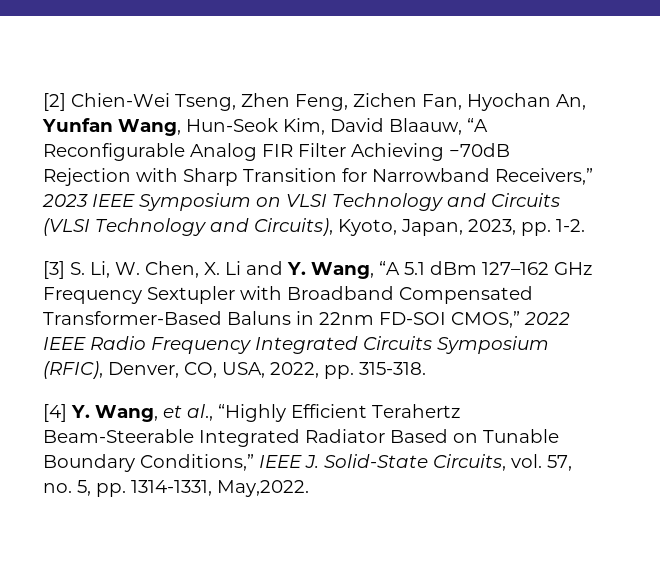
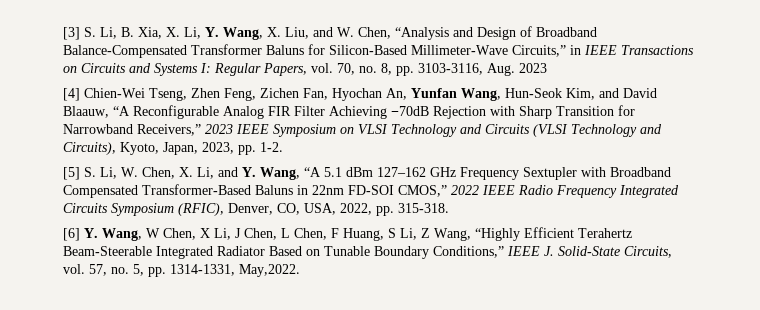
- [2] Chien-Wei Tseng, Zhen Feng, Zichen Fan, Hyochan An, Yunfan Wang, Hun-Seok Kim, David Blaauw, “A Reconfigurable Analog FIR Filter Achieving −70dB Rejection with Sharp Transition for Narrowband Receivers,” 2023 IEEE Symposium on VLSI Technology and Circuits (VLSI Technology and Circuits), Kyoto, Japan, 2023, pp. 1-2.
+ [3] S. Li, B. Xia, X. Li, Y. Wang, X. Liu, and W. Chen, “Analysis and Design of Broadband Balance-Compensated Transformer Baluns for Silicon-Based Millimeter-Wave Circuits,” in IEEE Transactions on Circuits and Systems I: Regular Papers, vol. 70, no. 8, pp. 3103-3116, Aug. 2023
+ [4] Chien-Wei Tseng, Zhen Feng, Zichen Fan, Hyochan An, Yunfan Wang, Hun-Seok Kim, and David Blaauw, “A Reconfigurable Analog FIR Filter Achieving −70dB Rejection with Sharp Transition for Narrowband Receivers,” 2023 IEEE Symposium on VLSI Technology and Circuits (VLSI Technology and Circuits), Kyoto, Japan, 2023, pp. 1-2.
- [3] S. Li, W. Chen, X. Li and Y. Wang, “A 5.1 dBm 127–162 GHz Frequency Sextupler with Broadband Compensated Transformer-Based Baluns in 22nm FD-SOI CMOS,” 2022 IEEE Radio Frequency Integrated Circuits Symposium (RFIC), Denver, CO, USA, 2022, pp. 315-318.
+ [5] S. Li, W. Chen, X. Li, and Y. Wang, “A 5.1 dBm 127–162 GHz Frequency Sextupler with Broadband Compensated Transformer-Based Baluns in 22nm FD-SOI CMOS,” 2022 IEEE Radio Frequency Integrated Circuits Symposium (RFIC), Denver, CO, USA, 2022, pp. 315-318.
- [4] Y. Wang, et al., “Highly Efficient Terahertz Beam-Steerable Integrated Radiator Based on Tunable Boundary Conditions,” IEEE J. Solid-State Circuits, vol. 57, no. 5, pp. 1314-1331, May,2022.
+ [6] Y. Wang, W Chen, X Li, J Chen, L Chen, F Huang, S Li, Z Wang, “Highly Efficient Terahertz Beam-Steerable Integrated Radiator Based on Tunable Boundary Conditions,” IEEE J. Solid-State Circuits, vol. 57, no. 5, pp. 1314-1331, May,2022.

